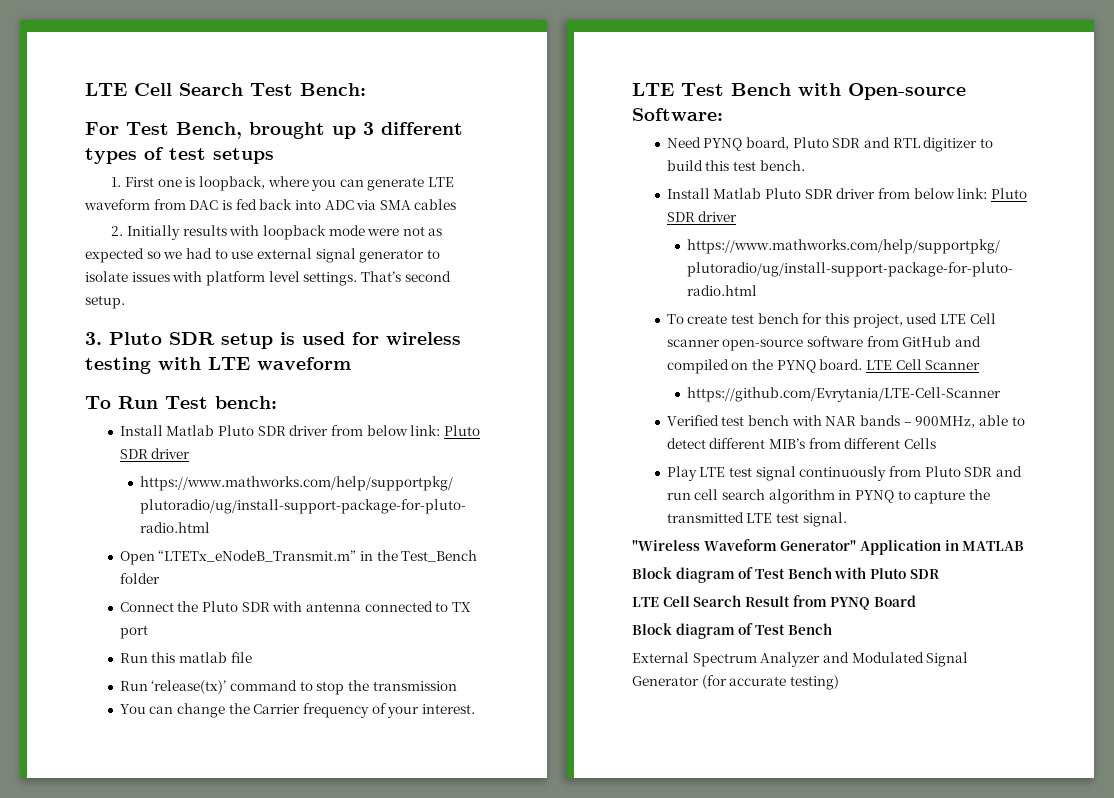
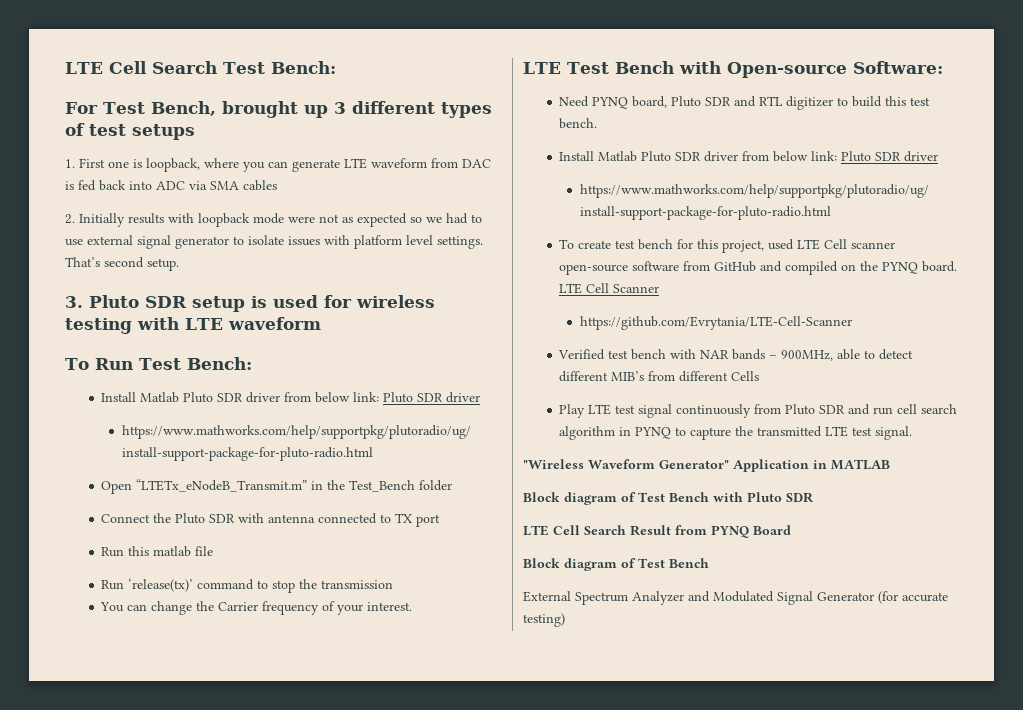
- To Run Test bench:
+ To Run Test Bench:

